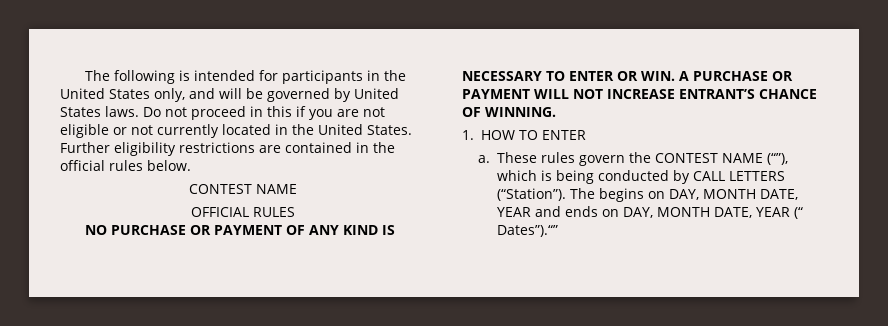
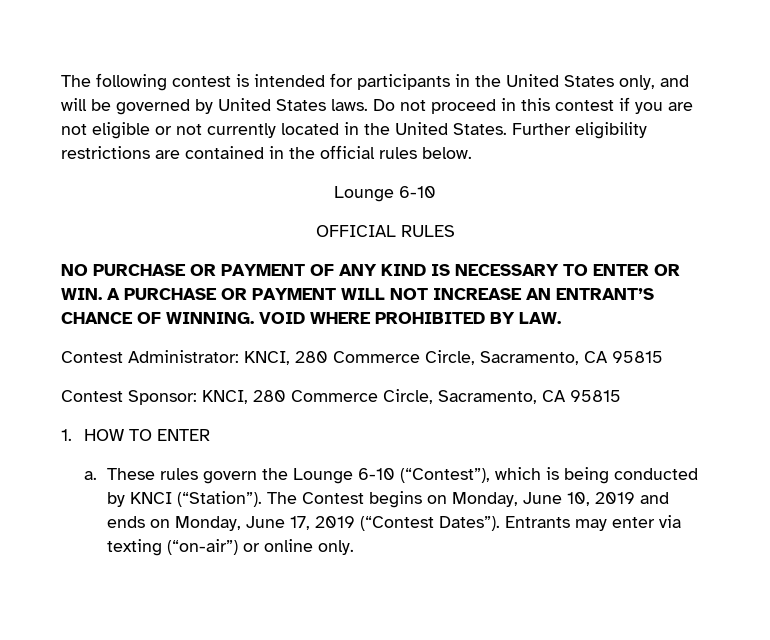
- The following is intended for participants in the United States only, and will be governed by United States laws.
+ The following contest is intended for participants in the United States only, and will be governed by United States laws.
- Do not proceed in this if you are not eligible or not currently located in the United States.
+ Do not proceed in this contest if you are not eligible or not currently located in the United States.
  Further eligibility restrictions are contained in the official rules below.
- CONTEST NAME
+ Lounge 6-10
- NO PURCHASE OR PAYMENT OF ANY KIND IS NECESSARY TO ENTER OR WIN. A PURCHASE OR PAYMENT WILL NOT INCREASE ENTRANT’S CHANCE OF WINNING.
+ NO PURCHASE OR PAYMENT OF ANY KIND IS NECESSARY TO ENTER OR WIN. A PURCHASE OR PAYMENT WILL NOT INCREASE AN ENTRANT’S CHANCE OF WINNING. VOID WHERE PROHIBITED BY LAW.
+ Contest Administrator: KNCI, 280 Commerce Circle, Sacramento, CA 95815
+ Contest Sponsor: KNCI, 280 Commerce Circle, Sacramento, CA 95815
- These rules govern the CONTEST NAME (“”), which is being conducted by CALL LETTERS (“Station”).
+ These rules govern the Lounge 6-10 (“Contest”), which is being conducted by KNCI (“Station”).
- The begins on DAY, MONTH DATE, YEAR and ends on DAY, MONTH DATE, YEAR (“ Dates”).“”
+ The Contest begins on Monday, June 10, 2019 and ends on Monday, June 17, 2019 (“Contest Dates”). Entrants may enter via texting (“on-air”) or online only.

